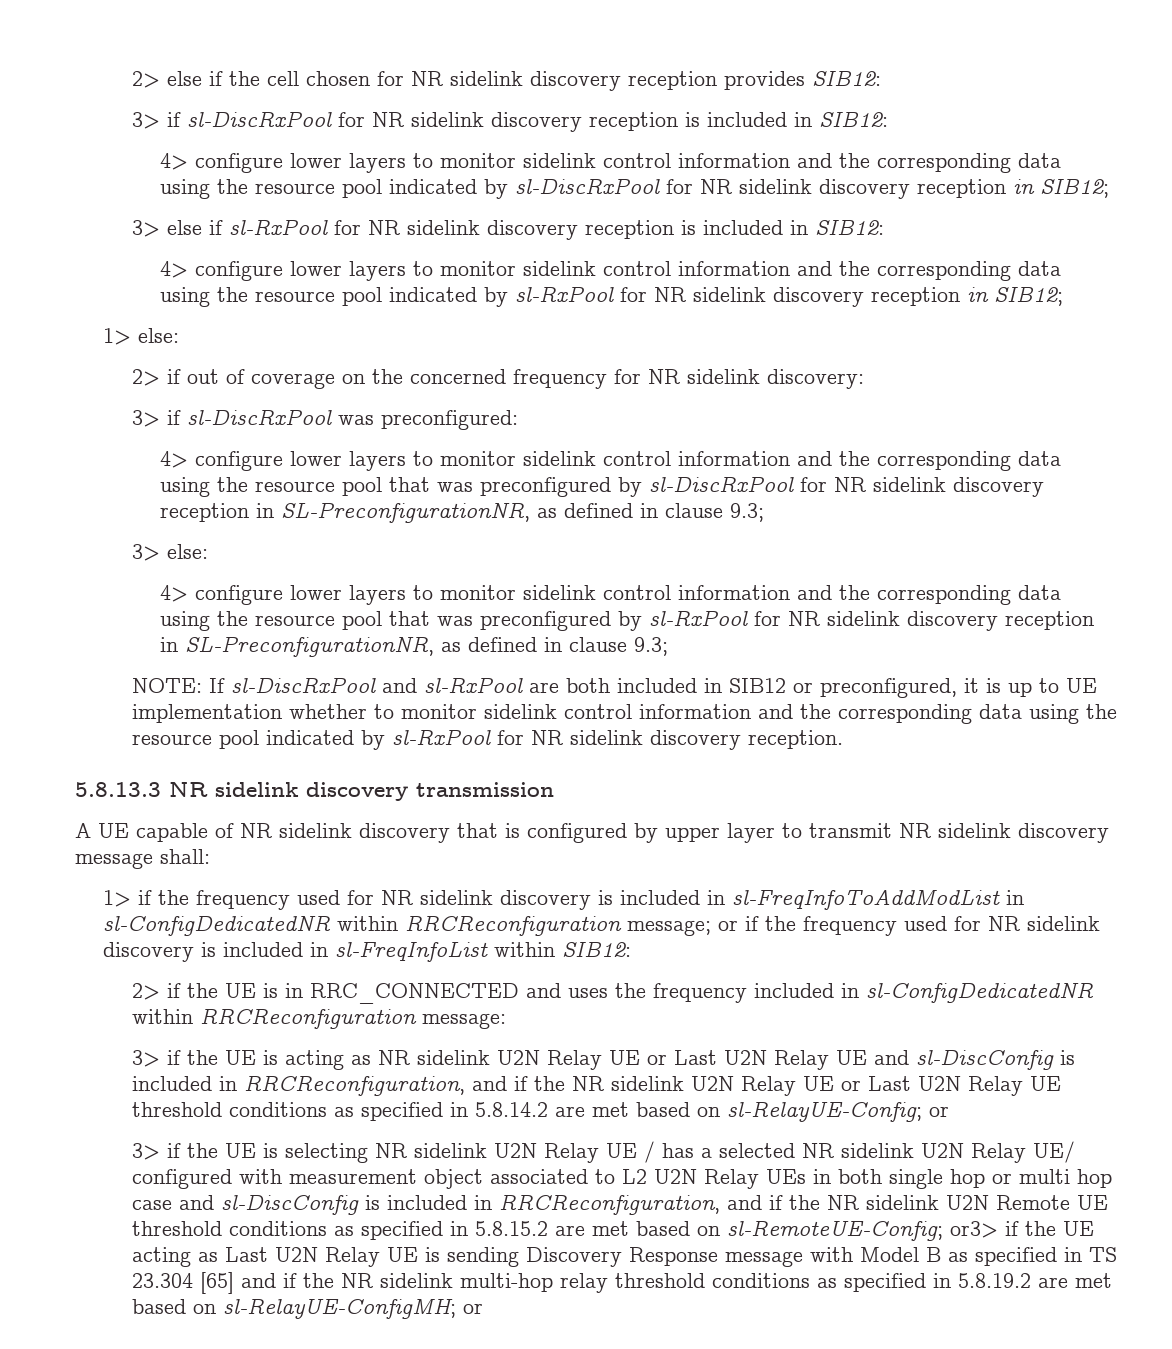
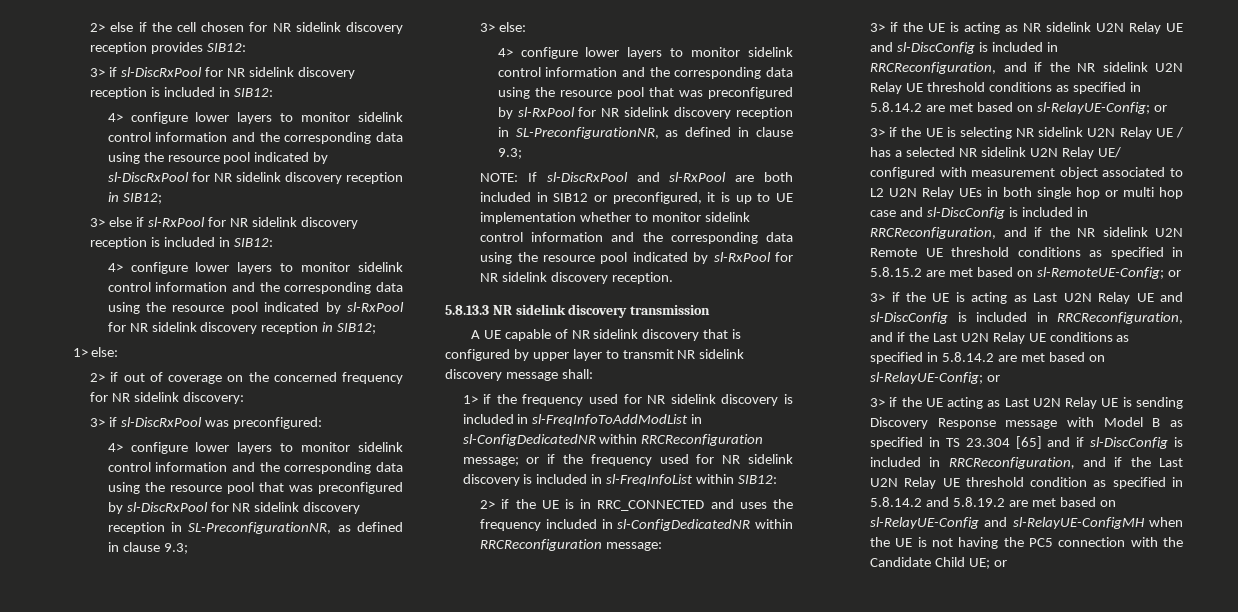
- 3> if the UE is acting as NR sidelink U2N Relay UE or Last U2N Relay UE and sl-DiscConfig is included in RRCReconfiguration, and if the NR sidelink U2N Relay UE or Last U2N Relay UE threshold conditions as specified in 5.8.14.2 are met based on sl-RelayUE-Config; or
+ 3> if the UE is acting as NR sidelink U2N Relay UE and sl-DiscConfig is included in RRCReconfiguration, and if the NR sidelink U2N Relay UE threshold conditions as specified in 5.8.14.2 are met based on sl-RelayUE-Config; or
- 3> if the UE is selecting NR sidelink U2N Relay UE / has a selected NR sidelink U2N Relay UE/ configured with measurement object associated to L2 U2N Relay UEs in both single hop or multi hop case and sl-DiscConfig is included in RRCReconfiguration, and if the NR sidelink U2N Remote UE threshold conditions as specified in 5.8.15.2 are met based on sl-RemoteUE-Config; or3> if the UE acting as Last U2N Relay UE is sending Discovery Response message with Model B as specified in TS 23.304 [65] and if the NR sidelink multi-hop relay threshold conditions as specified in 5.8.19.2 are met based on sl-RelayUE-ConfigMH;
+ 3> if the UE is selecting NR sidelink U2N Relay UE / has a selected NR sidelink U2N Relay UE/ configured with measurement object associated to L2 U2N Relay UEs in both single hop or multi hop case and sl-DiscConfig is included in RRCReconfiguration, and if the NR sidelink U2N Remote UE threshold conditions as specified in 5.8.15.2 are met based on sl-RemoteUE-Config; or
+ 3> if the UE is acting as Last U2N Relay UE and sl-DiscConfig is included in RRCReconfiguration, and if the Last U2N Relay UE conditions as specified in 5.8.14.2 are met based on sl-RelayUE-Config; or
+ 3> if the UE acting as Last U2N Relay UE is sending Discovery Response message with Model B as specified in TS 23.304 [65] and if sl-DiscConfig is included in RRCReconfiguration, and if the Last U2N Relay UE threshold condition as specified in 5.8.14.2 and 5.8.19.2 are met based on sl-RelayUE-Config and sl-RelayUE-ConfigMH when the UE is not having the PC5 connection with the Candidate Child UE;

